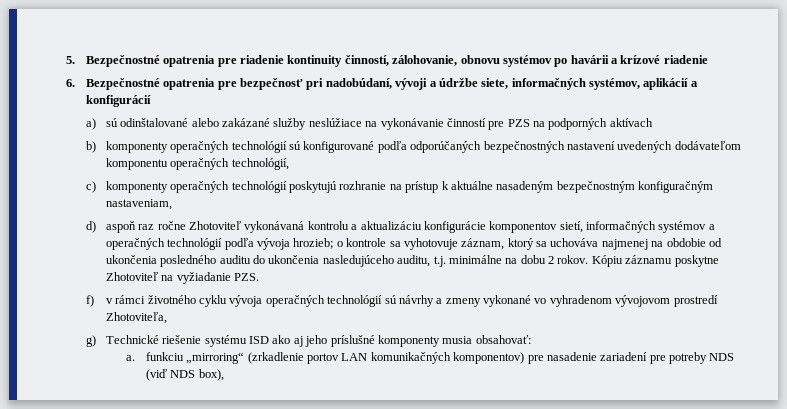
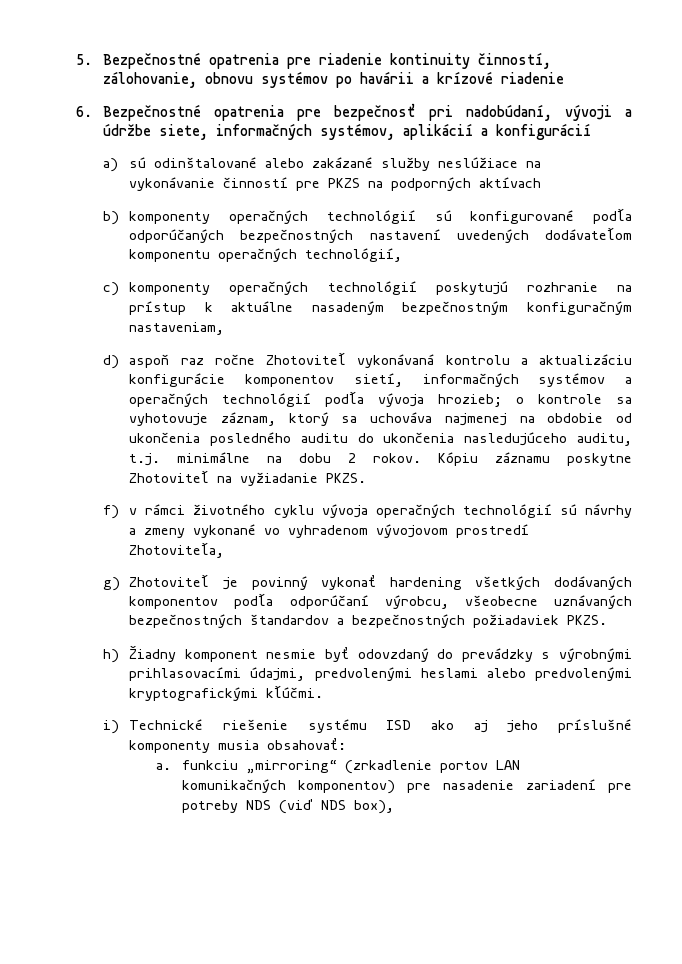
- a) sú odinštalované alebo zakázané služby neslúžiace na vykonávanie činností pre PZS na podporných aktívach
+ a) sú odinštalované alebo zakázané služby neslúžiace na vykonávanie činností pre PKZS na podporných aktívach
- Kópiu záznamu poskytne Zhotoviteľ na vyžiadanie PZS.
+ Kópiu záznamu poskytne Zhotoviteľ na vyžiadanie PKZS.
- g) Technické riešenie systému ISD ako aj jeho príslušné komponenty musia obsahovať:
+ g) Zhotoviteľ je povinný vykonať hardening všetkých dodávaných komponentov podľa odporúčaní výrobcu, všeobecne uznávaných bezpečnostných štandardov a bezpečnostných požiadaviek PKZS.
+ h) Žiadny komponent nesmie byť odovzdaný do prevádzky s výrobnými prihlasovacími údajmi, predvolenými heslami alebo predvolenými kryptografickými kľúčmi.
+ i) Technické riešenie systému ISD ako aj jeho príslušné komponenty musia obsahovať:

